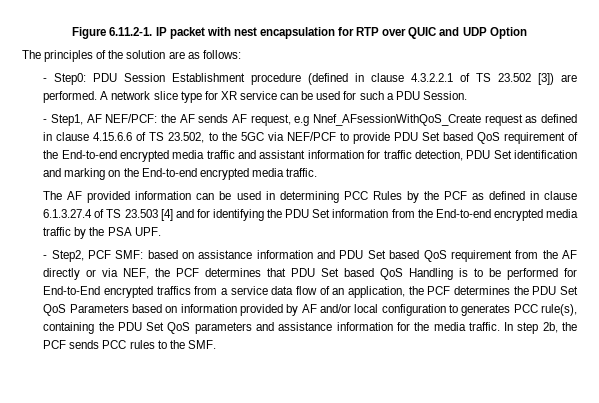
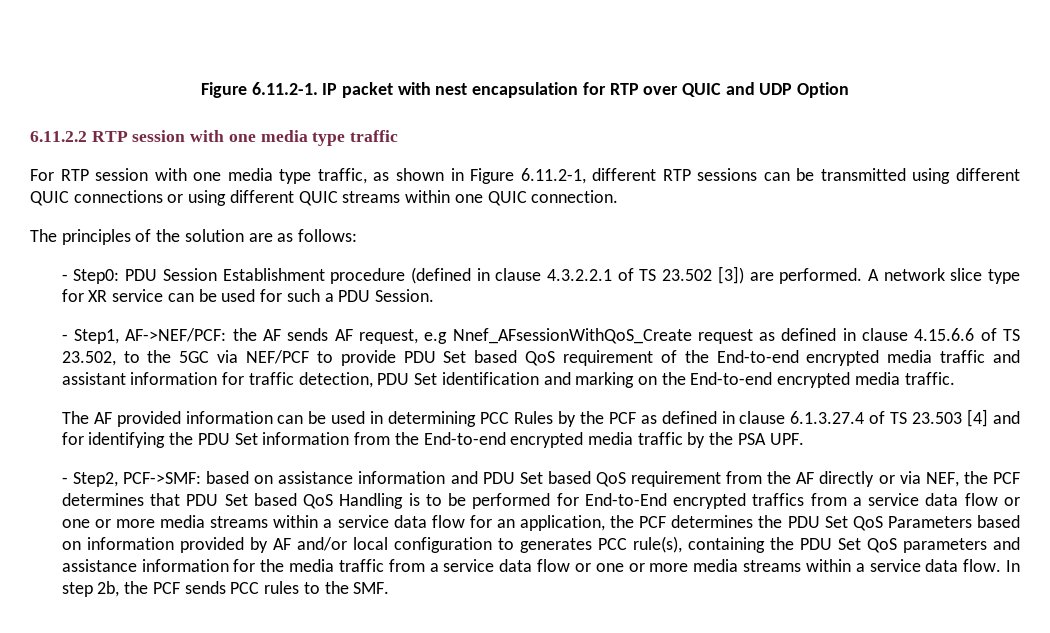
+ 6.11.2.2 RTP session with one media type traffic
+ For RTP session with one media type traffic, as shown in Figure 6.11.2-1, different RTP sessions can be transmitted using different QUIC connections or using different QUIC streams within one QUIC connection.
- - Step1, AF NEF/PCF: the AF sends AF request, e.g Nnef_AFsessionWithQoS_Create request as defined in clause 4.15.6.6 of TS 23.502, to the 5GC via NEF/PCF to provide PDU Set based QoS requirement of the End-to-end encrypted media traffic and assistant information for traffic detection, PDU Set identification and marking on the End-to-end encrypted media traffic.
+ - Step1, AF->NEF/PCF: the AF sends AF request, e.g Nnef_AFsessionWithQoS_Create request as defined in clause 4.15.6.6 of TS 23.502, to the 5GC via NEF/PCF to provide PDU Set based QoS requirement of the End-to-end encrypted media traffic and assistant information for traffic detection, PDU Set identification and marking on the End-to-end encrypted media traffic.
- - Step2, PCF SMF:
+ - Step2, PCF->SMF:
- based on assistance information and PDU Set based QoS requirement from the AF directly or via NEF, the PCF determines that PDU Set based QoS Handling is to be performed for End-to-End encrypted traffics from a service data flow of an application, the PCF determines the PDU Set QoS Parameters based on information provided by AF and/or local configuration to generates PCC rule(s), containing the PDU Set QoS parameters and assistance information for the media traffic.
+ based on assistance information and PDU Set based QoS requirement from the AF directly or via NEF, the PCF determines that PDU Set based QoS Handling is to be performed for End-to-End encrypted traffics from a service data flow or one or more media streams within a service data flow for an application, the PCF determines the PDU Set QoS Parameters based on information provided by AF and/or local configuration to generates PCC rule(s), containing the PDU Set QoS parameters and assistance information for the media traffic from a service data flow or one or more media streams within a service data flow.

